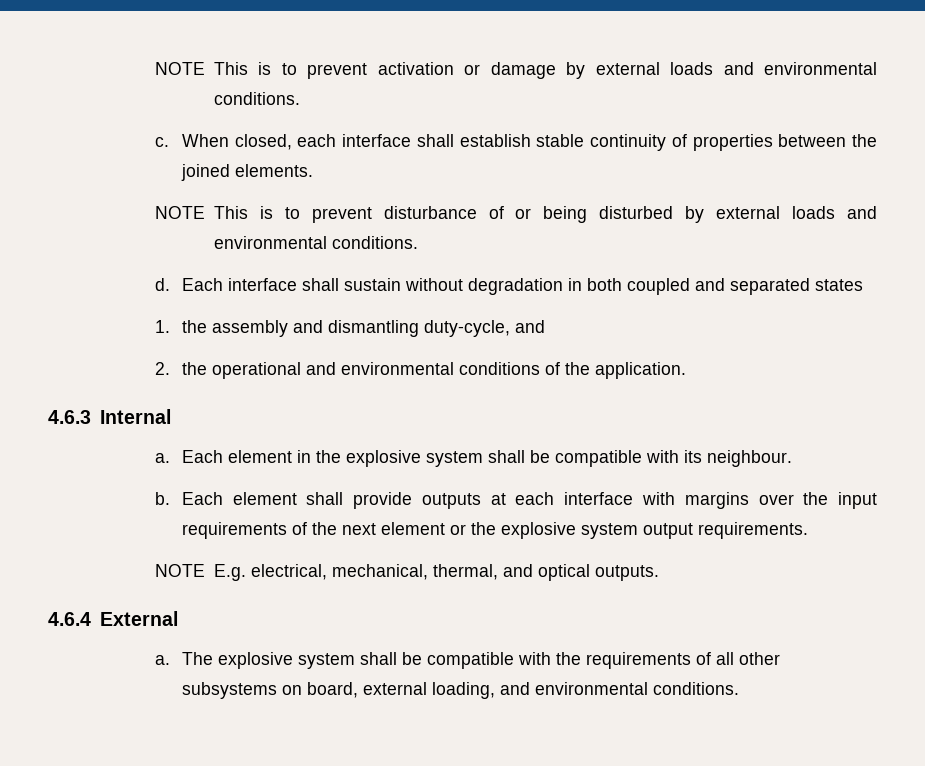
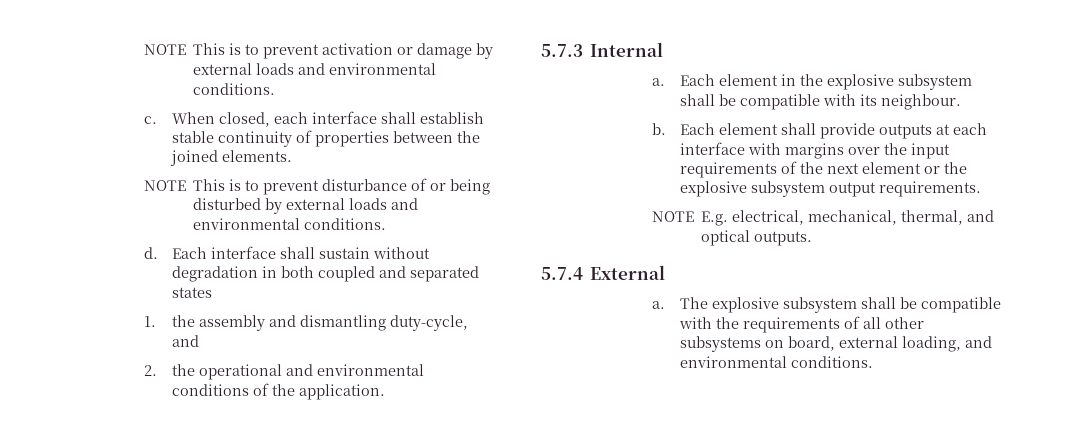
- 4.6.3 Internal
+ 5.7.3 Internal
- Each element in the explosive system shall be compatible with its neighbour.
+ Each element in the explosive subsystem shall be compatible with its neighbour.
- Each element shall provide outputs at each interface with margins over the input requirements of the next element or the explosive system output requirements.
+ Each element shall provide outputs at each interface with margins over the input requirements of the next element or the explosive subsystem output requirements.
- 4.6.4 External
+ 5.7.4 External
- The explosive system shall be compatible with the requirements of all other subsystems on board, external loading, and environmental conditions.
+ The explosive subsystem shall be compatible with the requirements of all other subsystems on board, external loading, and environmental conditions.

